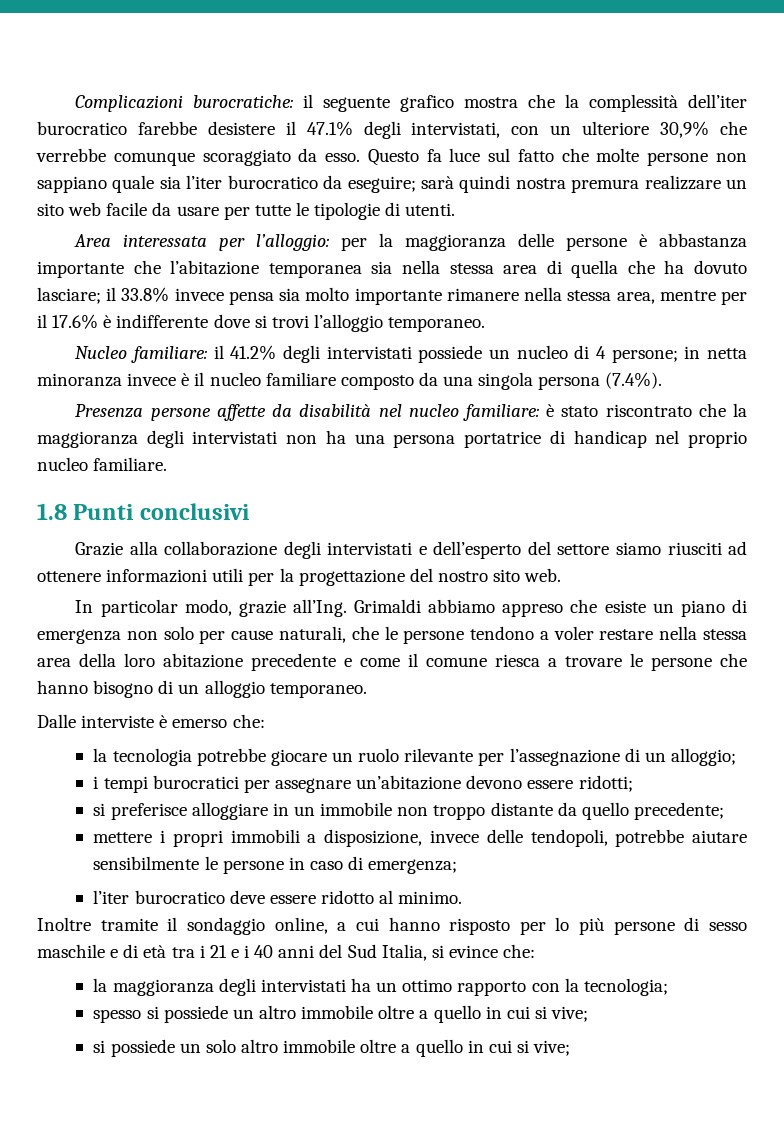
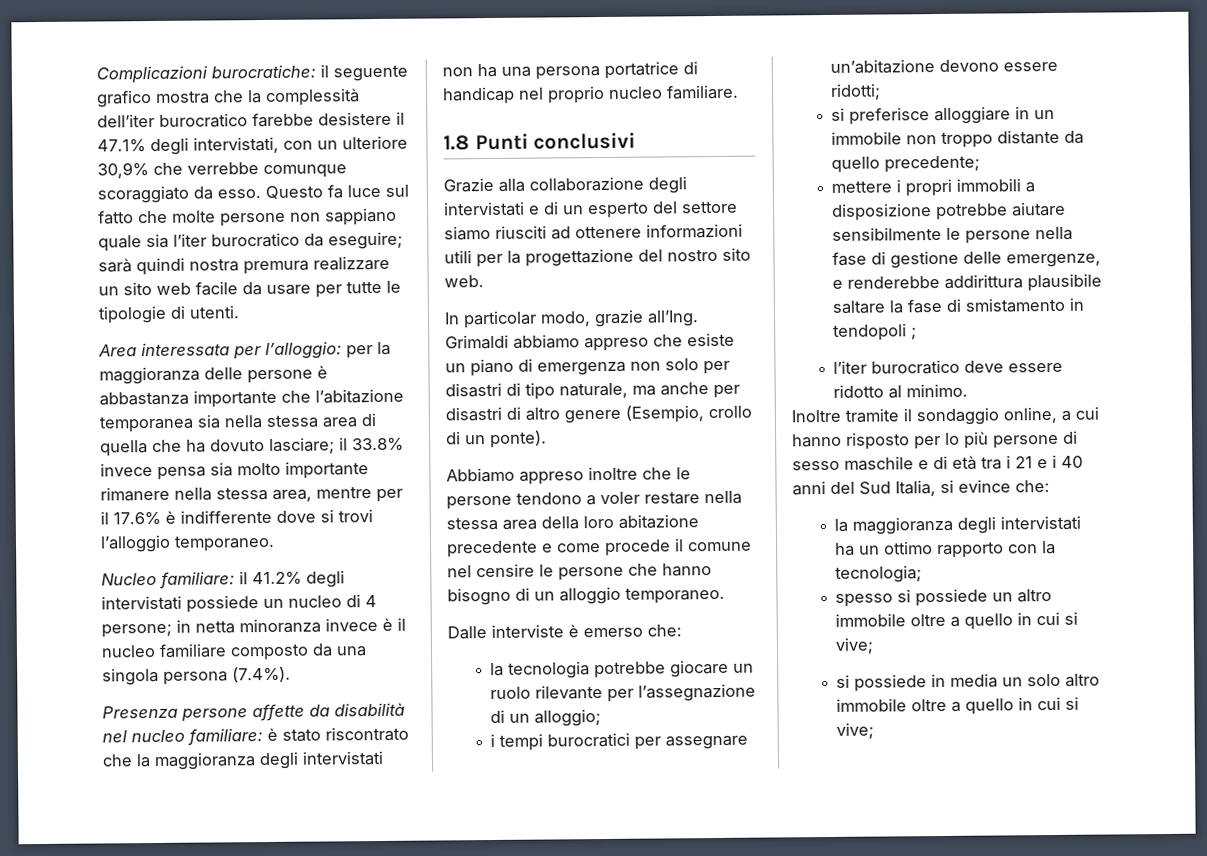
- Grazie alla collaborazione degli intervistati e dell’esperto del settore siamo riusciti ad ottenere informazioni utili per la progettazione del nostro sito web.
+ Grazie alla collaborazione degli intervistati e di un esperto del settore siamo riusciti ad ottenere informazioni utili per la progettazione del nostro sito web.
- Grimaldi abbiamo appreso che esiste un piano di emergenza non solo per cause naturali, che le persone tendono a voler restare nella stessa area della loro abitazione precedente e come il comune riesca a trovare le persone che hanno bisogno di un alloggio temporaneo.
+ Grimaldi abbiamo appreso che esiste un piano di emergenza non solo per disastri di tipo naturale, ma anche per disastri di altro genere (Esempio, crollo di un ponte).
+ Abbiamo appreso inoltre che le persone tendono a voler restare nella stessa area della loro abitazione precedente e come procede il comune nel censire le persone che hanno bisogno di un alloggio temporaneo.
- mettere i propri immobili a disposizione, invece delle tendopoli, potrebbe aiutare sensibilmente le persone in caso di emergenza;
+ mettere i propri immobili a disposizione potrebbe aiutare sensibilmente le persone nella fase di gestione delle emergenze, e renderebbe addirittura plausibile saltare la fase di smistamento in tendopoli ;
- si possiede un solo altro immobile oltre a quello in cui si vive;
+ si possiede in media un solo altro immobile oltre a quello in cui si vive;

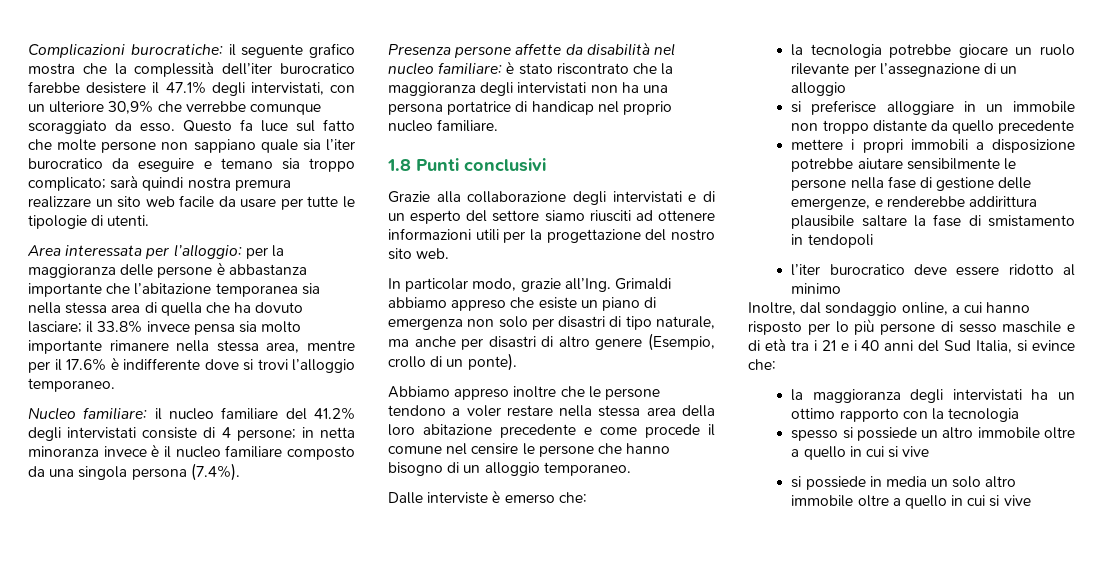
- Questo fa luce sul fatto che molte persone non sappiano quale sia l’iter burocratico da eseguire; sarà quindi nostra premura realizzare un sito web facile da usare per tutte le tipologie di utenti.
+ Questo fa luce sul fatto che molte persone non sappiano quale sia l’iter burocratico da eseguire e temano sia troppo complicato; sarà quindi nostra premura realizzare un sito web facile da usare per tutte le tipologie di utenti.
- Nucleo familiare: il 41.2% degli intervistati possiede un nucleo di 4 persone; in netta minoranza invece è il nucleo familiare composto da una singola persona (7.4%).
+ Nucleo familiare: il nucleo familiare del 41.2% degli intervistati consiste di 4 persone; in netta minoranza invece è il nucleo familiare composto da una singola persona (7.4%).
- la tecnologia potrebbe giocare un ruolo rilevante per l’assegnazione di un alloggio;
- i tempi burocratici per assegnare un’abitazione devono essere ridotti;
+ la tecnologia potrebbe giocare un ruolo rilevante per l’assegnazione di un alloggio
- si preferisce alloggiare in un immobile non troppo distante da quello precedente;
+ si preferisce alloggiare in un immobile non troppo distante da quello precedente
- mettere i propri immobili a disposizione potrebbe aiutare sensibilmente le persone nella fase di gestione delle emergenze, e renderebbe addirittura plausibile saltare la fase di smistamento in tendopoli ;
+ mettere i propri immobili a disposizione potrebbe aiutare sensibilmente le persone nella fase di gestione delle emergenze, e renderebbe addirittura plausibile saltare la fase di smistamento in tendopoli
- l’iter burocratico deve essere ridotto al minimo.
- Inoltre tramite il sondaggio online, a cui hanno risposto per lo più persone di sesso maschile e di età tra i 21 e i 40 anni del Sud Italia, si evince che:
+ l’iter burocratico deve essere ridotto al minimo
+ Inoltre, dal sondaggio online, a cui hanno risposto per lo più persone di sesso maschile e di età tra i 21 e i 40 anni del Sud Italia, si evince che:
- la maggioranza degli intervistati ha un ottimo rapporto con la tecnologia;
+ la maggioranza degli intervistati ha un ottimo rapporto con la tecnologia
- spesso si possiede un altro immobile oltre a quello in cui si vive;
+ spesso si possiede un altro immobile oltre a quello in cui si vive
- si possiede in media un solo altro immobile oltre a quello in cui si vive;
+ si possiede in media un solo altro immobile oltre a quello in cui si vive

